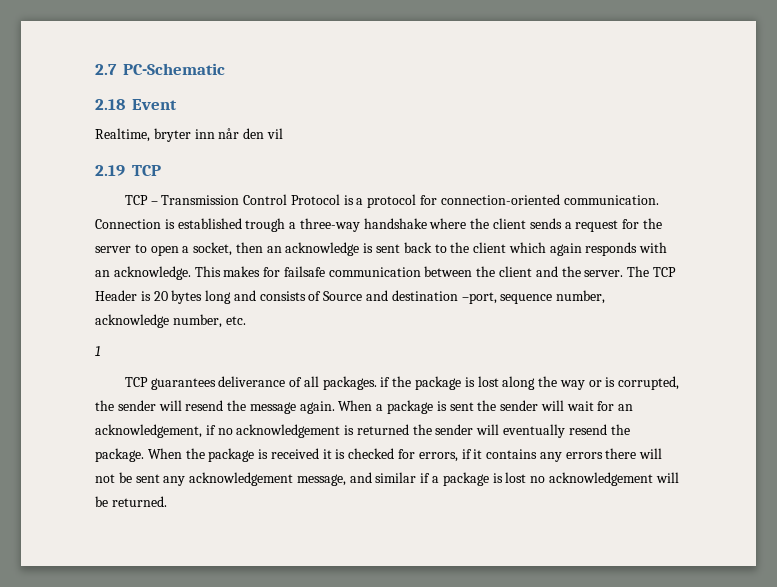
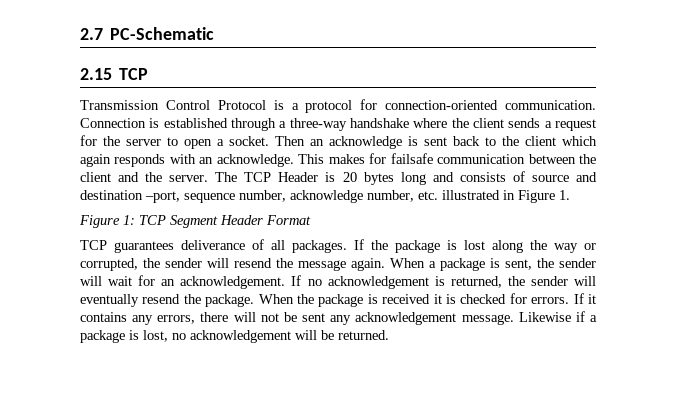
- 2.18 Event
- Realtime, bryter inn når den vil
- 2.19 TCP
+ 2.15 TCP
- TCP – Transmission Control Protocol is a protocol for connection-oriented communication.
+ Transmission Control Protocol is a protocol for connection-oriented communication.
- Connection is established trough a three-way handshake where the client sends a request for the server to open a socket, then an acknowledge is sent back to the client which again responds with an acknowledge.
+ Connection is established through a three-way handshake where the client sends a request for the server to open a socket. Then an acknowledge is sent back to the client which again responds with an acknowledge.
- The TCP Header is 20 bytes long and consists of Source and destination –port, sequence number, acknowledge number, etc.
- 1
+ The TCP Header is 20 bytes long and consists of source and destination –port, sequence number, acknowledge number, etc. illustrated in Figure 1.
+ Figure 1: TCP Segment Header Format
- TCP guarantees deliverance of all packages. if the package is lost along the way or is corrupted, the sender will resend the message again.
+ TCP guarantees deliverance of all packages. If the package is lost along the way or corrupted, the sender will resend the message again.
- When a package is sent the sender will wait for an acknowledgement, if no acknowledgement is returned the sender will eventually resend the package.
+ When a package is sent, the sender will wait for an acknowledgement. If no acknowledgement is returned, the sender will eventually resend the package.
- When the package is received it is checked for errors, if it contains any errors there will not be sent any acknowledgement message, and similar if a package is lost no acknowledgement will be returned.
+ When the package is received it is checked for errors. If it contains any errors, there will not be sent any acknowledgement message. Likewise if a package is lost, no acknowledgement will be returned.

